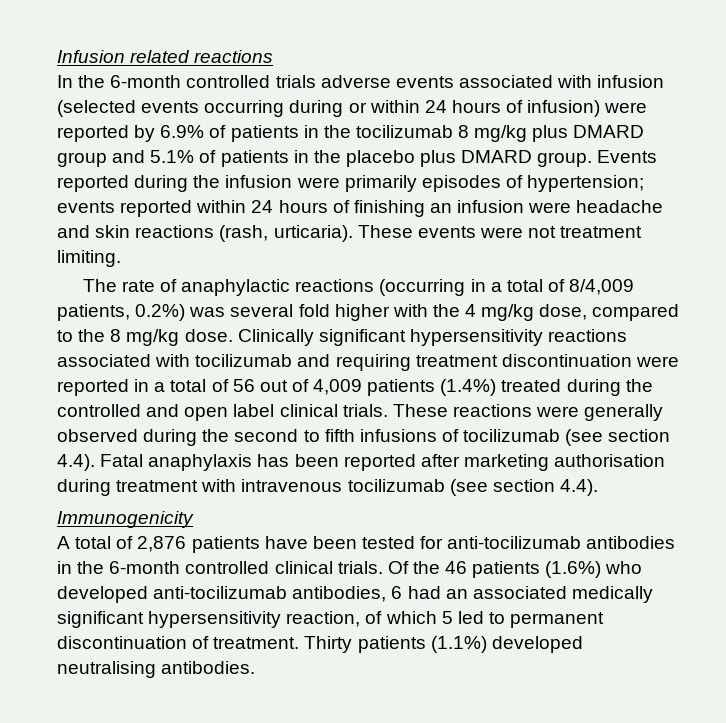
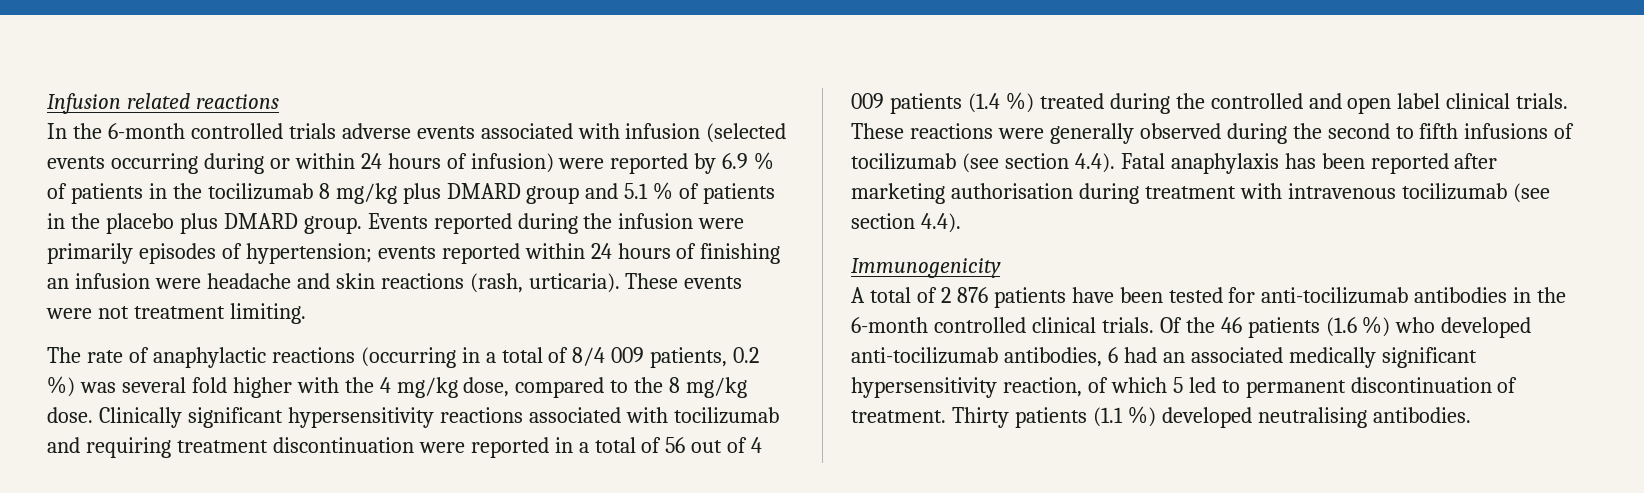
- In the 6-month controlled trials adverse events associated with infusion (selected events occurring during or within 24 hours of infusion) were reported by 6.9% of patients in the tocilizumab 8 mg/kg plus DMARD group and 5.1% of patients in the placebo plus DMARD group.
+ In the 6-month controlled trials adverse events associated with infusion (selected events occurring during or within 24 hours of infusion) were reported by 6.9 % of patients in the tocilizumab 8 mg/kg plus DMARD group and 5.1 % of patients in the placebo plus DMARD group.
- The rate of anaphylactic reactions (occurring in a total of 8/4,009 patients, 0.2%) was several fold higher with the 4 mg/kg dose, compared to the 8 mg/kg dose.
+ The rate of anaphylactic reactions (occurring in a total of 8/4 009 patients, 0.2 %) was several fold higher with the 4 mg/kg dose, compared to the 8 mg/kg dose.
- Clinically significant hypersensitivity reactions associated with tocilizumab and requiring treatment discontinuation were reported in a total of 56 out of 4,009 patients (1.4%) treated during the controlled and open label clinical trials.
+ Clinically significant hypersensitivity reactions associated with tocilizumab and requiring treatment discontinuation were reported in a total of 56 out of 4 009 patients (1.4 %) treated during the controlled and open label clinical trials.
- A total of 2,876 patients have been tested for anti-tocilizumab antibodies in the 6-month controlled clinical trials.
+ A total of 2 876 patients have been tested for anti-tocilizumab antibodies in the 6-month controlled clinical trials.
- Of the 46 patients (1.6%) who developed anti-tocilizumab antibodies, 6 had an associated medically significant hypersensitivity reaction, of which 5 led to permanent discontinuation of treatment.
+ Of the 46 patients (1.6 %) who developed anti-tocilizumab antibodies, 6 had an associated medically significant hypersensitivity reaction, of which 5 led to permanent discontinuation of treatment.
- Thirty patients (1.1%) developed neutralising antibodies.
+ Thirty patients (1.1 %) developed neutralising antibodies.

